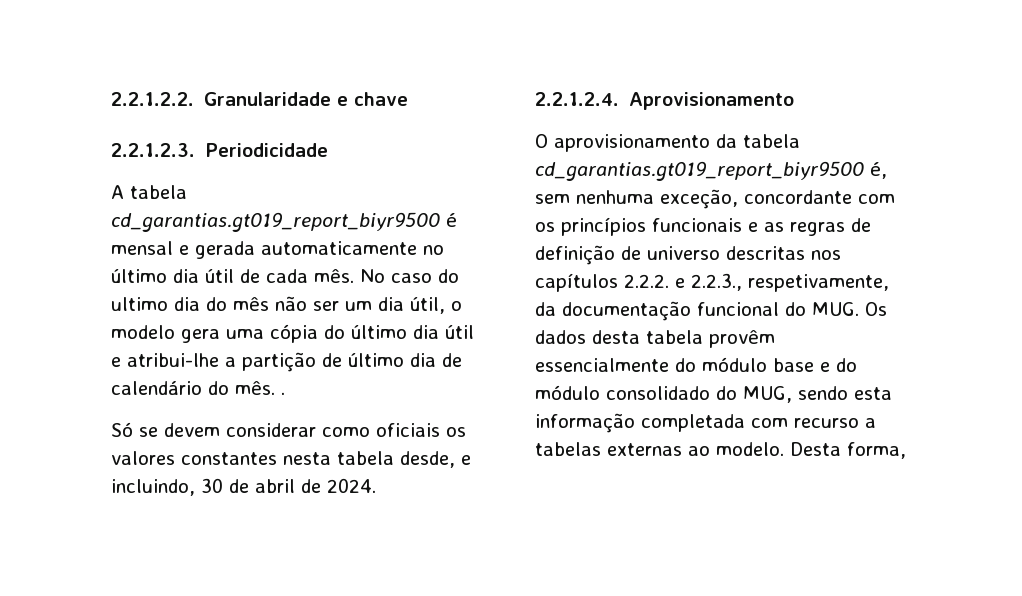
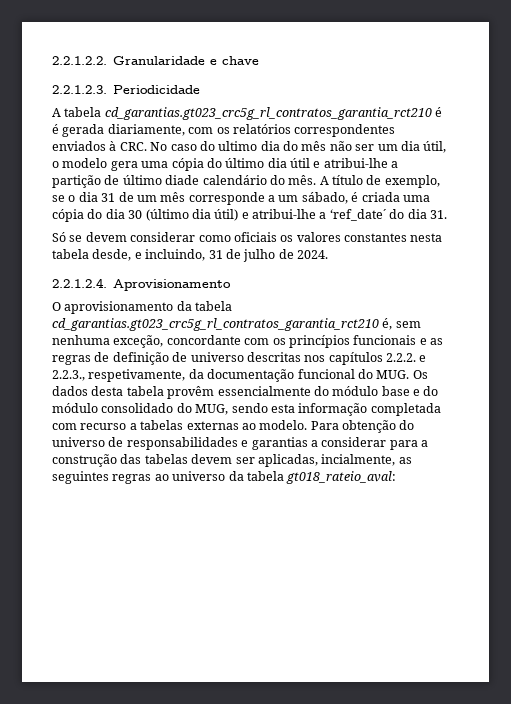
- A tabela cd_garantias.gt019_report_biyr9500 é mensal e gerada automaticamente no último dia útil de cada mês. No caso do ultimo dia do mês não ser um dia útil, o modelo gera uma cópia do último dia útil e atribui-lhe a partição de último dia de calendário do mês. .
+ A tabela cd_garantias.gt023_crc5g_rl_contratos_garantia_rct210 é é gerada diariamente, com os relatórios correspondentes enviados à CRC. No caso do ultimo dia do mês não ser um dia útil, o modelo gera uma cópia do último dia útil e atribui-lhe a partição de último diade calendário do mês. A título de exemplo, se o dia 31 de um mês corresponde a um sábado, é criada uma cópia do dia 30 (último dia útil) e atribui-lhe a ‘ref_date´ do dia 31.
- Só se devem considerar como oficiais os valores constantes nesta tabela desde, e incluindo, 30 de abril de 2024.
+ Só se devem considerar como oficiais os valores constantes nesta tabela desde, e incluindo, 31 de julho de 2024.
- O aprovisionamento da tabela cd_garantias.gt019_report_biyr9500 é, sem nenhuma exceção, concordante com os princípios funcionais e as regras de definição de universo descritas nos capítulos 2.2.2. e 2.2.3., respetivamente, da documentação funcional do MUG. Os dados desta tabela provêm essencialmente do módulo base e do módulo consolidado do MUG, sendo esta informação completada com recurso a tabelas externas ao modelo.
+ O aprovisionamento da tabela cd_garantias.gt023_crc5g_rl_contratos_garantia_rct210 é, sem nenhuma exceção, concordante com os princípios funcionais e as regras de definição de universo descritas nos capítulos 2.2.2. e 2.2.3., respetivamente, da documentação funcional do MUG. Os dados desta tabela provêm essencialmente do módulo base e do módulo consolidado do MUG, sendo esta informação completada com recurso a tabelas externas ao modelo.
- Desta forma,
+ Para obtenção do universo de responsabilidades e garantias a considerar para a construção das tabelas devem ser aplicadas, incialmente, as seguintes regras ao universo da tabela gt018_rateio_aval:

